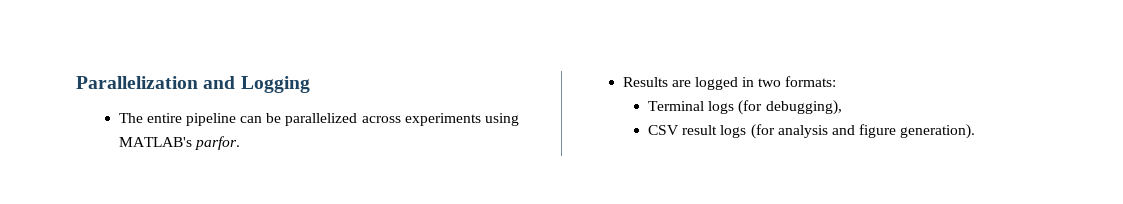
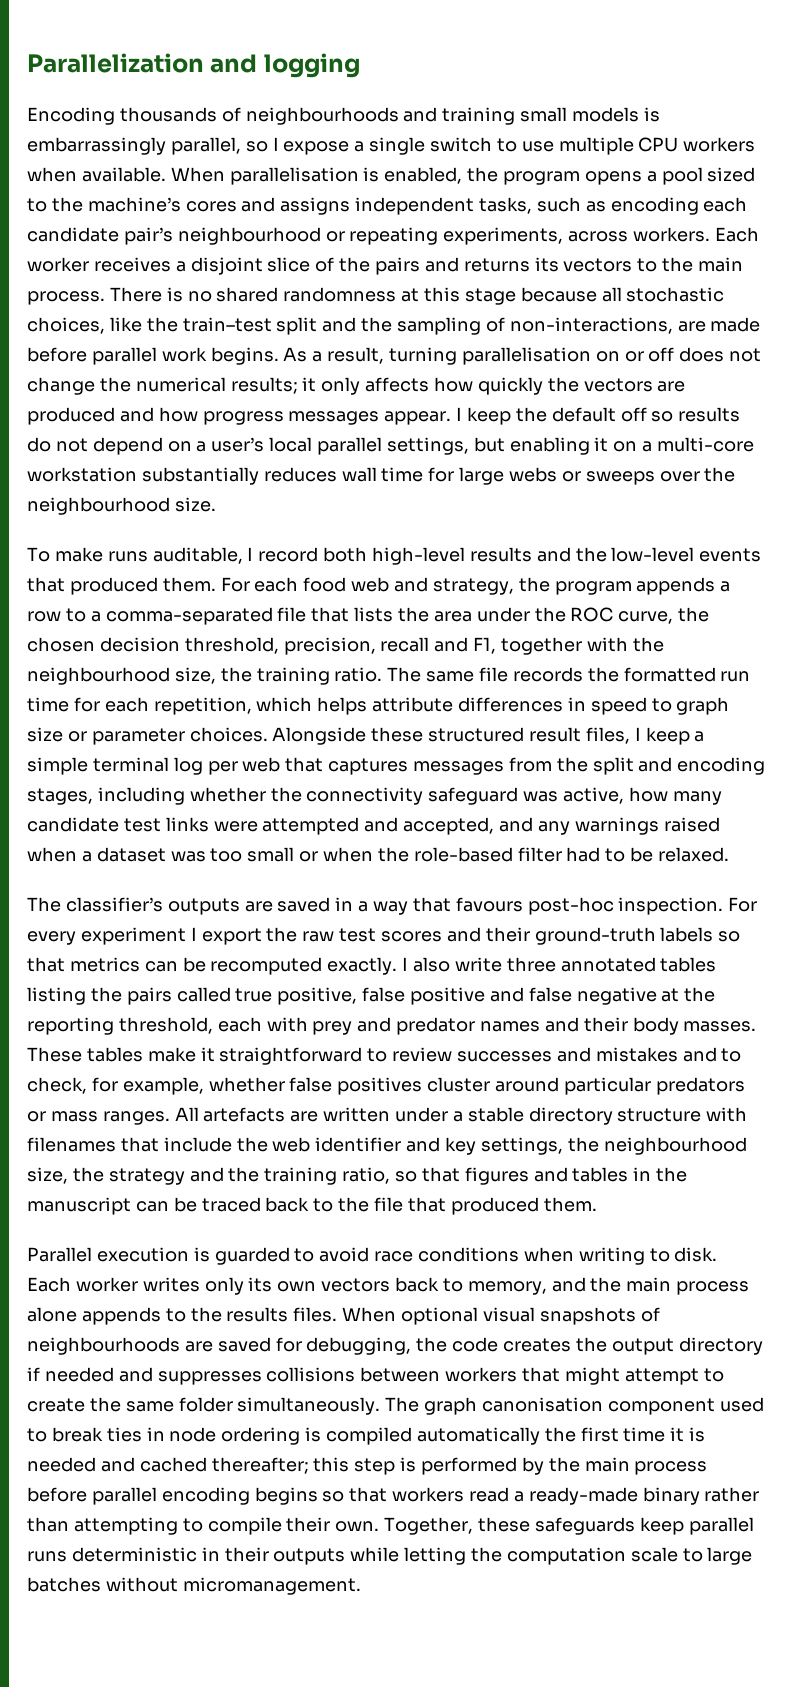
- Parallelization and Logging
- The entire pipeline can be parallelized across experiments using MATLAB's parfor.
- Results are logged in two formats:
- Terminal logs (for debugging),
- CSV result logs (for analysis and figure generation).
+ Parallelization and logging
+ Encoding thousands of neighbourhoods and training small models is embarrassingly parallel, so I expose a single switch to use multiple CPU workers when available. When parallelisation is enabled, the program opens a pool sized to the machine’s cores and assigns independent tasks, such as encoding each candidate pair’s neighbourhood or repeating experiments, across workers. Each worker receives a disjoint slice of the pairs and returns its vectors to the main process. There is no shared randomness at this stage because all stochastic choices, like the train–test split and the sampling of non-interactions, are made before parallel work begins. As a result, turning parallelisation on or off does not change the numerical results; it only affects how quickly the vectors are produced and how progress messages appear. I keep the default off so results do not depend on a user’s local parallel settings, but enabling it on a multi-core workstation substantially reduces wall time for large webs or sweeps over the neighbourhood size.
+ To make runs auditable, I record both high-level results and the low-level events that produced them. For each food web and strategy, the program appends a row to a comma-separated file that lists the area under the ROC curve, the chosen decision threshold, precision, recall and F1, together with the neighbourhood size, the training ratio. The same file records the formatted run time for each repetition, which helps attribute differences in speed to graph size or parameter choices. Alongside these structured result files, I keep a simple terminal log per web that captures messages from the split and encoding stages, including whether the connectivity safeguard was active, how many candidate test links were attempted and accepted, and any warnings raised when a dataset was too small or when the role-based filter had to be relaxed.
+ The classifier’s outputs are saved in a way that favours post-hoc inspection. For every experiment I export the raw test scores and their ground-truth labels so that metrics can be recomputed exactly. I also write three annotated tables listing the pairs called true positive, false positive and false negative at the reporting threshold, each with prey and predator names and their body masses. These tables make it straightforward to review successes and mistakes and to check, for example, whether false positives cluster around particular predators or mass ranges. All artefacts are written under a stable directory structure with filenames that include the web identifier and key settings, the neighbourhood size, the strategy and the training ratio, so that figures and tables in the manuscript can be traced back to the file that produced them.
+ Parallel execution is guarded to avoid race conditions when writing to disk. Each worker writes only its own vectors back to memory, and the main process alone appends to the results files. When optional visual snapshots of neighbourhoods are saved for debugging, the code creates the output directory if needed and suppresses collisions between workers that might attempt to create the same folder simultaneously. The graph canonisation component used to break ties in node ordering is compiled automatically the first time it is needed and cached thereafter; this step is performed by the main process before parallel encoding begins so that workers read a ready-made binary rather than attempting to compile their own. Together, these safeguards keep parallel runs deterministic in their outputs while letting the computation scale to large batches without micromanagement.

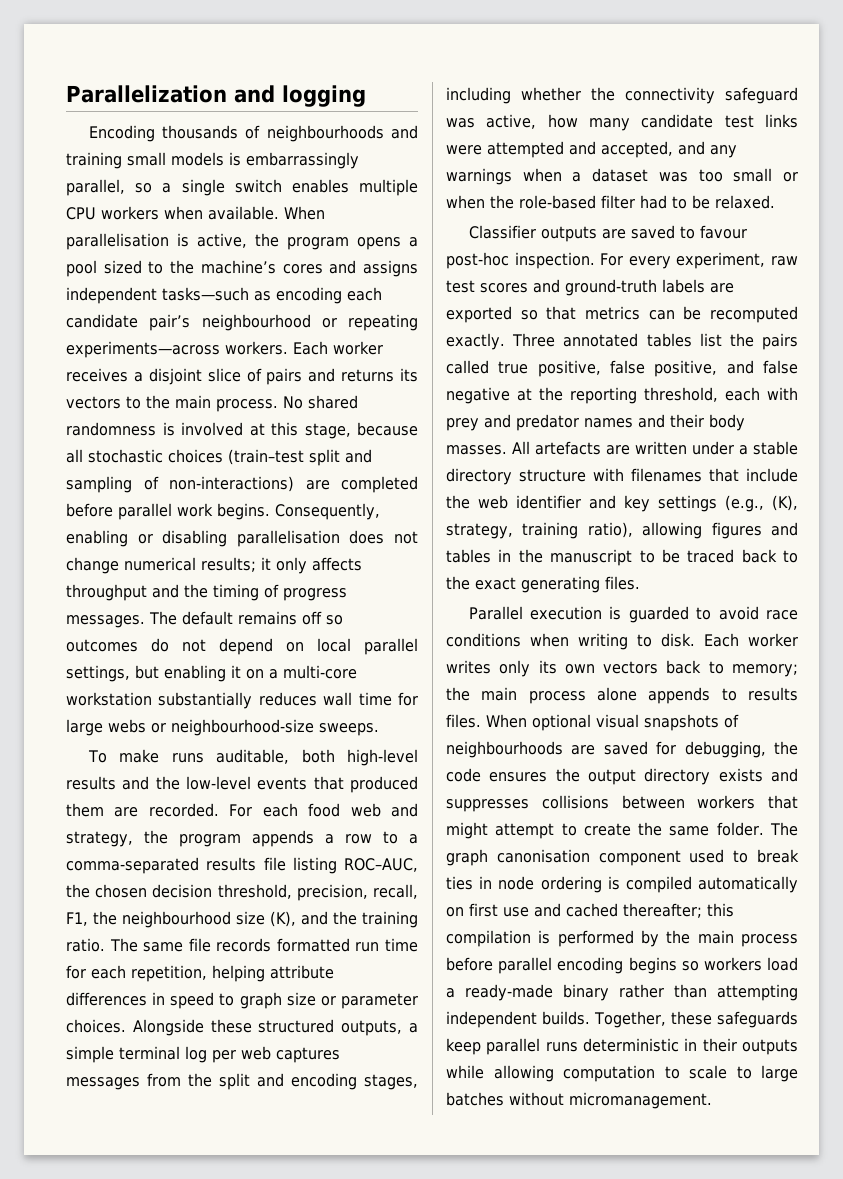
- Encoding thousands of neighbourhoods and training small models is embarrassingly parallel, so I expose a single switch to use multiple CPU workers when available.
+ Encoding thousands of neighbourhoods and training small models is embarrassingly parallel, so a single switch enables multiple CPU workers when available.
- When parallelisation is enabled, the program opens a pool sized to the machine’s cores and assigns independent tasks, such as encoding each candidate pair’s neighbourhood or repeating experiments, across workers.
+ When parallelisation is active, the program opens a pool sized to the machine’s cores and assigns independent tasks—such as encoding each candidate pair’s neighbourhood or repeating experiments—across workers.
- Each worker receives a disjoint slice of the pairs and returns its vectors to the main process.
+ Each worker receives a disjoint slice of pairs and returns its vectors to the main process.
- There is no shared randomness at this stage because all stochastic choices, like the train–test split and the sampling of non-interactions, are made before parallel work begins.
+ No shared randomness is involved at this stage, because all stochastic choices (train–test split and sampling of non-interactions) are completed before parallel work begins.
- As a result, turning parallelisation on or off does not change the numerical results; it only affects how quickly the vectors are produced and how progress messages appear. I keep the default off so results do not depend on a user’s local parallel settings, but enabling it on a multi-core workstation substantially reduces wall time for large webs or sweeps over the neighbourhood size.
+ Consequently, enabling or disabling parallelisation does not change numerical results; it only affects throughput and the timing of progress messages. The default remains off so outcomes do not depend on local parallel settings, but enabling it on a multi-core workstation substantially reduces wall time for large webs or neighbourhood-size sweeps.
- To make runs auditable, I record both high-level results and the low-level events that produced them.
+ To make runs auditable, both high-level results and the low-level events that produced them are recorded.
- For each food web and strategy, the program appends a row to a comma-separated file that lists the area under the ROC curve, the chosen decision threshold, precision, recall and F1, together with the neighbourhood size, the training ratio.
+ For each food web and strategy, the program appends a row to a comma-separated results file listing ROC–AUC, the chosen decision threshold, precision, recall, F1, the neighbourhood size (K), and the training ratio.
- The same file records the formatted run time for each repetition, which helps attribute differences in speed to graph size or parameter choices.
+ The same file records formatted run time for each repetition, helping attribute differences in speed to graph size or parameter choices.
- Alongside these structured result files, I keep a simple terminal log per web that captures messages from the split and encoding stages, including whether the connectivity safeguard was active, how many candidate test links were attempted and accepted, and any warnings raised when a dataset was too small or when the role-based filter had to be relaxed.
+ Alongside these structured outputs, a simple terminal log per web captures messages from the split and encoding stages, including whether the connectivity safeguard was active, how many candidate test links were attempted and accepted, and any warnings when a dataset was too small or when the role-based filter had to be relaxed.
- The classifier’s outputs are saved in a way that favours post-hoc inspection. For every experiment I export the raw test scores and their ground-truth labels so that metrics can be recomputed exactly.
+ Classifier outputs are saved to favour post-hoc inspection. For every experiment, raw test scores and ground-truth labels are exported so that metrics can be recomputed exactly.
- I also write three annotated tables listing the pairs called true positive, false positive and false negative at the reporting threshold, each with prey and predator names and their body masses.
+ Three annotated tables list the pairs called true positive, false positive, and false negative at the reporting threshold, each with prey and predator names and their body masses.
- These tables make it straightforward to review successes and mistakes and to check, for example, whether false positives cluster around particular predators or mass ranges.
- All artefacts are written under a stable directory structure with filenames that include the web identifier and key settings, the neighbourhood size, the strategy and the training ratio, so that figures and tables in the manuscript can be traced back to the file that produced them.
+ All artefacts are written under a stable directory structure with filenames that include the web identifier and key settings (e.g., (K), strategy, training ratio), allowing figures and tables in the manuscript to be traced back to the exact generating files.
- Each worker writes only its own vectors back to memory, and the main process alone appends to the results files.
+ Each worker writes only its own vectors back to memory; the main process alone appends to results files.
- When optional visual snapshots of neighbourhoods are saved for debugging, the code creates the output directory if needed and suppresses collisions between workers that might attempt to create the same folder simultaneously.
+ When optional visual snapshots of neighbourhoods are saved for debugging, the code ensures the output directory exists and suppresses collisions between workers that might attempt to create the same folder.
- The graph canonisation component used to break ties in node ordering is compiled automatically the first time it is needed and cached thereafter; this step is performed by the main process before parallel encoding begins so that workers read a ready-made binary rather than attempting to compile their own.
+ The graph canonisation component used to break ties in node ordering is compiled automatically on first use and cached thereafter; this compilation is performed by the main process before parallel encoding begins so workers load a ready-made binary rather than attempting independent builds.
- Together, these safeguards keep parallel runs deterministic in their outputs while letting the computation scale to large batches without micromanagement.
+ Together, these safeguards keep parallel runs deterministic in their outputs while allowing computation to scale to large batches without micromanagement.

